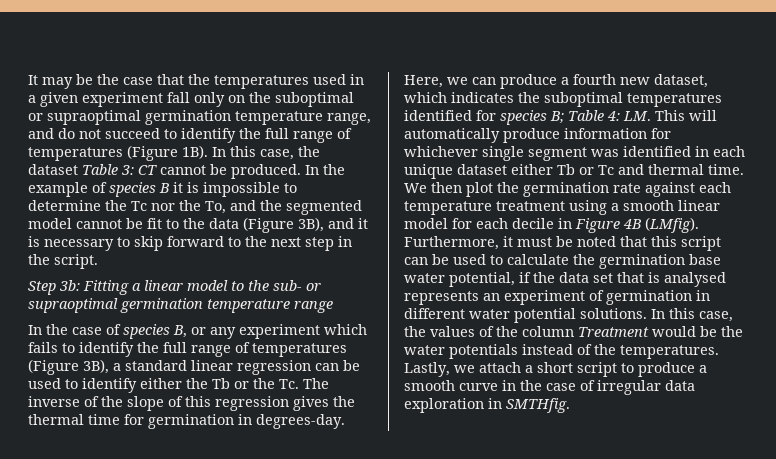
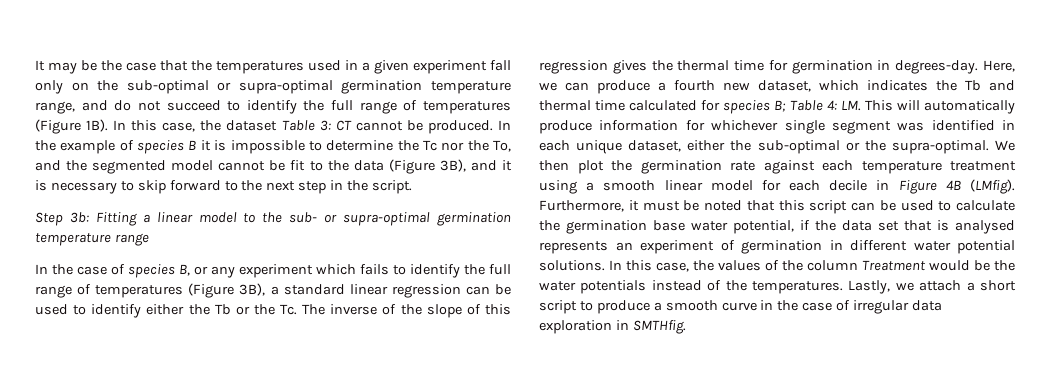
- It may be the case that the temperatures used in a given experiment fall only on the suboptimal or supraoptimal germination temperature range, and do not succeed to identify the full range of temperatures (Figure 1B).
+ It may be the case that the temperatures used in a given experiment fall only on the sub-optimal or supra-optimal germination temperature range, and do not succeed to identify the full range of temperatures (Figure 1B).
- Step 3b: Fitting a linear model to the sub- or supraoptimal germination temperature range
+ Step 3b: Fitting a linear model to the sub- or supra-optimal germination temperature range
- Here, we can produce a fourth new dataset, which indicates the suboptimal temperatures identified for species B; Table 4: LM. This will automatically produce information for whichever single segment was identified in each unique dataset either Tb or Tc and thermal time.
+ Here, we can produce a fourth new dataset, which indicates the Tb and thermal time calculated for species B; Table 4: LM. This will automatically produce information for whichever single segment was identified in each unique dataset, either the sub-optimal or the supra-optimal.

